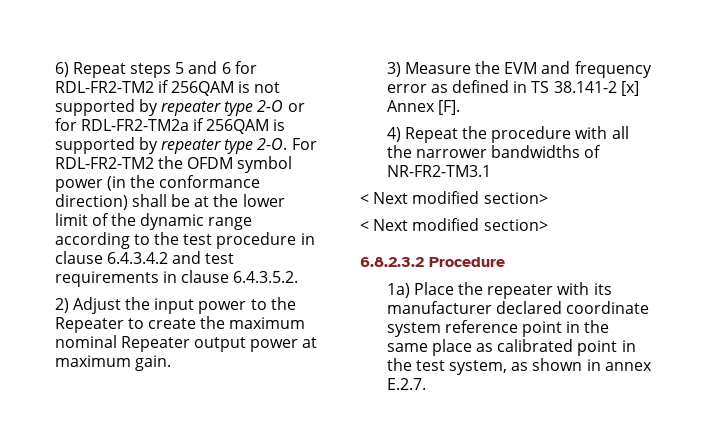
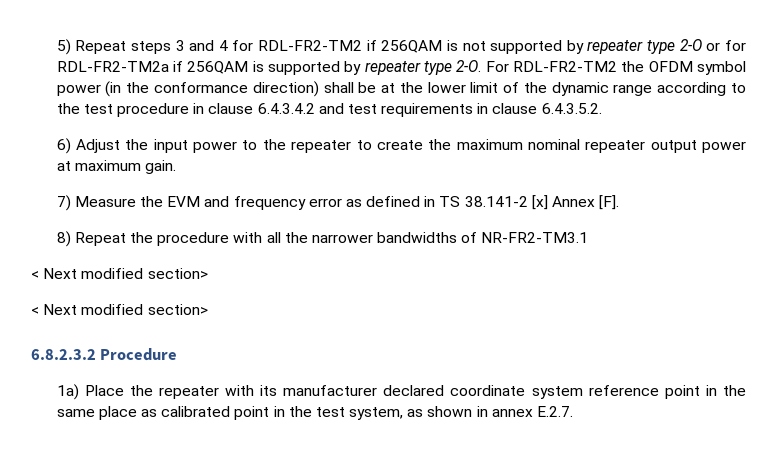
- 6) Repeat steps 5 and 6 for RDL-FR2-TM2 if 256QAM is not supported by repeater type 2-O or for RDL-FR2-TM2a if 256QAM is supported by repeater type 2-O.
+ 5) Repeat steps 3 and 4 for RDL-FR2-TM2 if 256QAM is not supported by repeater type 2-O or for RDL-FR2-TM2a if 256QAM is supported by repeater type 2-O.
- 2) Adjust the input power to the Repeater to create the maximum nominal Repeater output power at maximum gain.
+ 6) Adjust the input power to the repeater to create the maximum nominal repeater output power at maximum gain.
- 3) Measure the EVM and frequency error as defined in TS 38.141-2 [x] Annex [F].
+ 7) Measure the EVM and frequency error as defined in TS 38.141-2 [x] Annex [F].
- 4) Repeat the procedure with all the narrower bandwidths of NR-FR2-TM3.1
+ 8) Repeat the procedure with all the narrower bandwidths of NR-FR2-TM3.1

